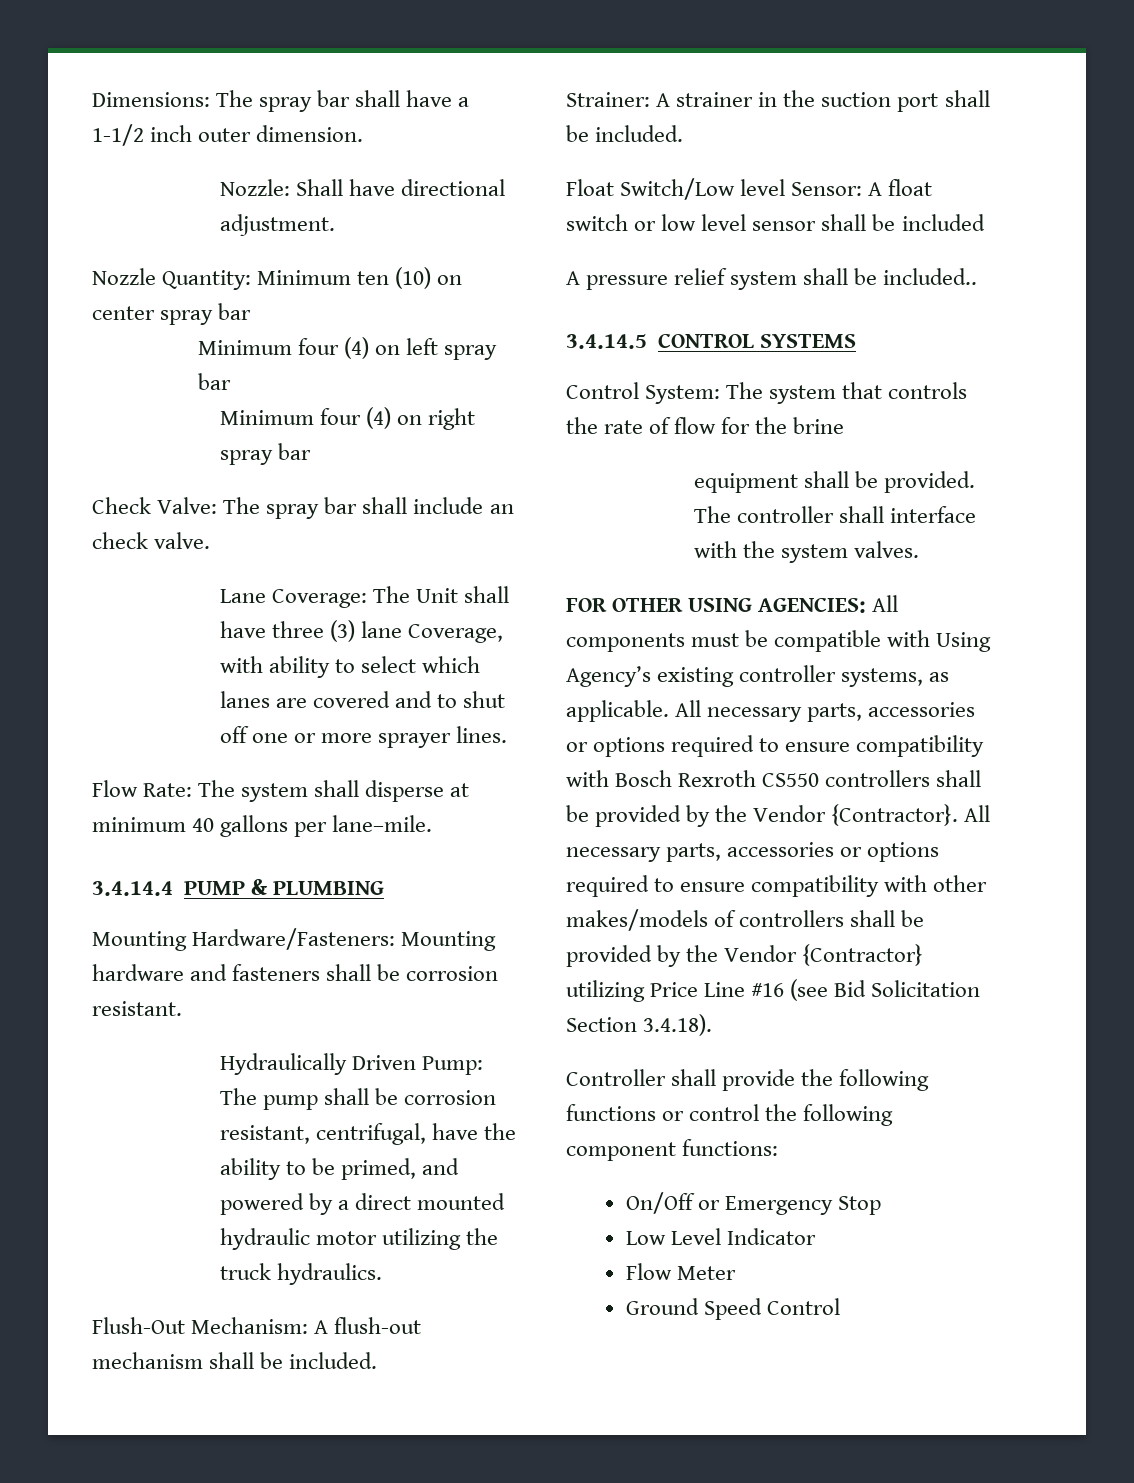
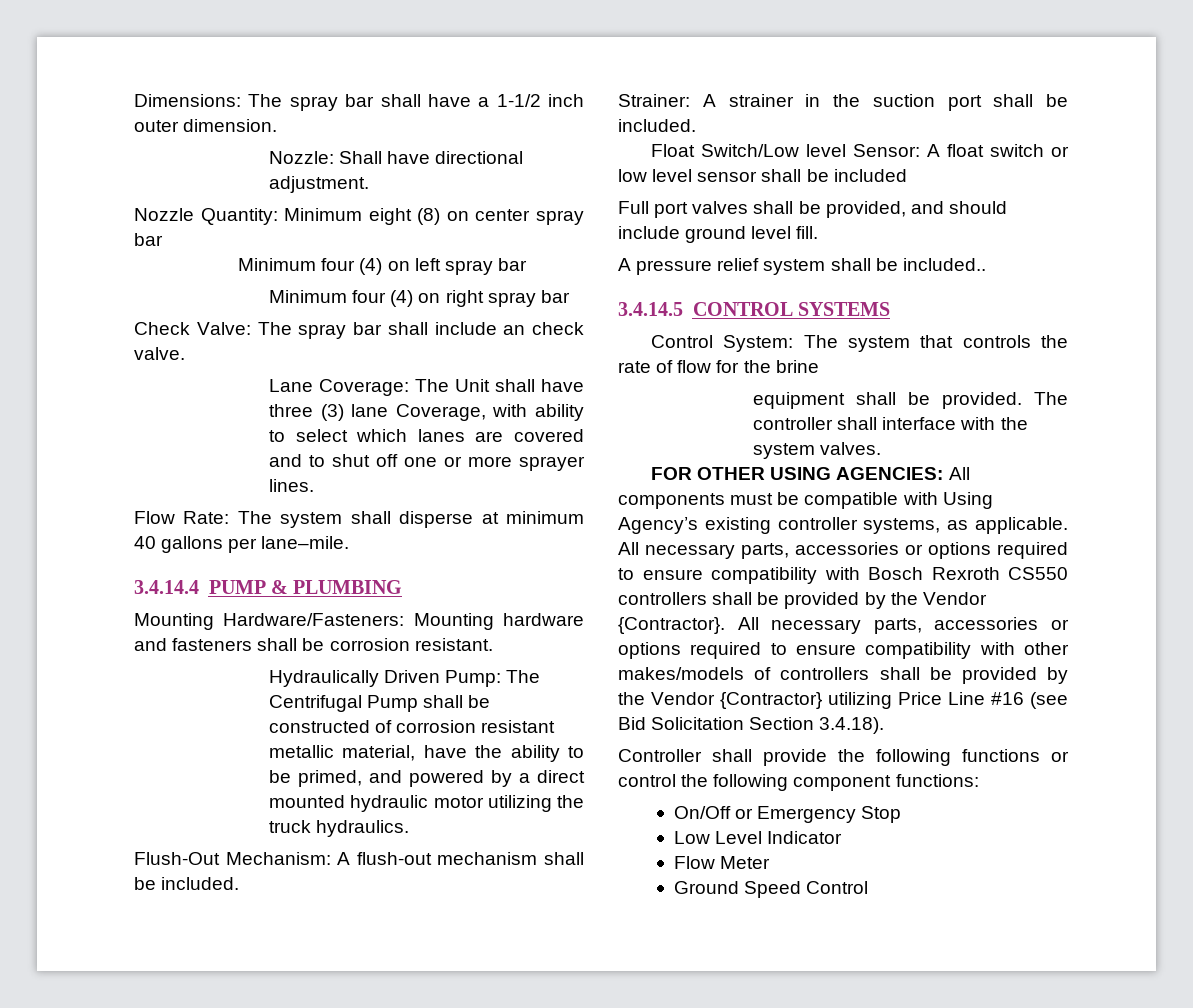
- Nozzle Quantity: Minimum ten (10) on center spray bar
+ Nozzle Quantity: Minimum eight (8) on center spray bar
- Hydraulically Driven Pump: The pump shall be corrosion resistant, centrifugal, have the ability to be primed, and powered by a direct mounted hydraulic motor utilizing the truck hydraulics.
+ Hydraulically Driven Pump: The Centrifugal Pump shall be constructed of corrosion resistant metallic material, have the ability to be primed, and powered by a direct mounted hydraulic motor utilizing the truck hydraulics.
+ Full port valves shall be provided, and should include ground level fill.

